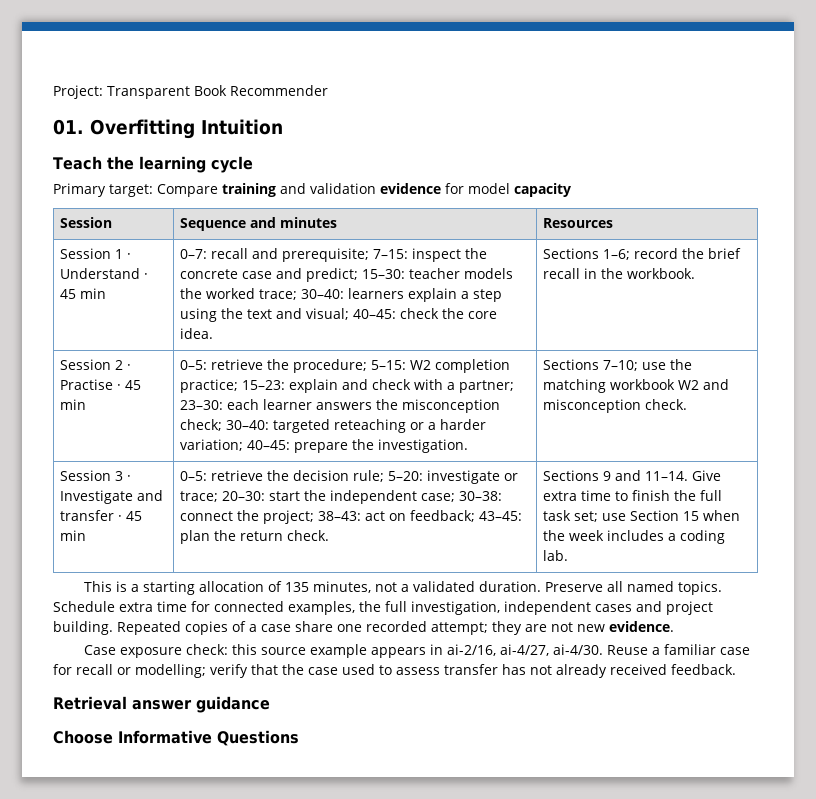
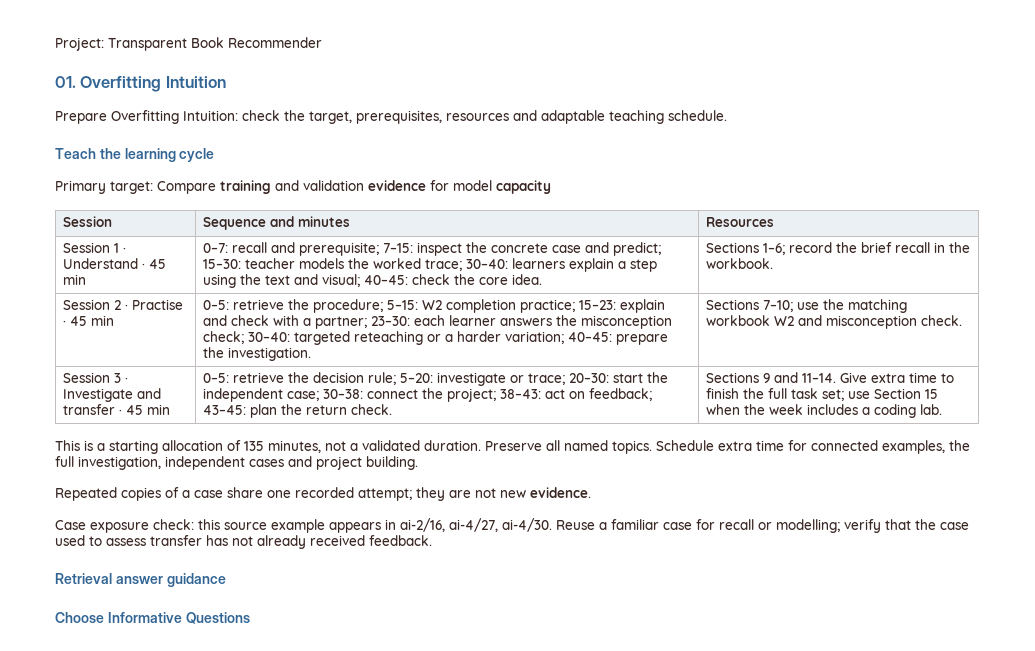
+ Prepare Overfitting Intuition: check the target, prerequisites, resources and adaptable teaching schedule.
- Schedule extra time for connected examples, the full investigation, independent cases and project building. Repeated copies of a case share one recorded attempt; they are not new evidence.
+ Schedule extra time for connected examples, the full investigation, independent cases and project building.
+ Repeated copies of a case share one recorded attempt; they are not new evidence.

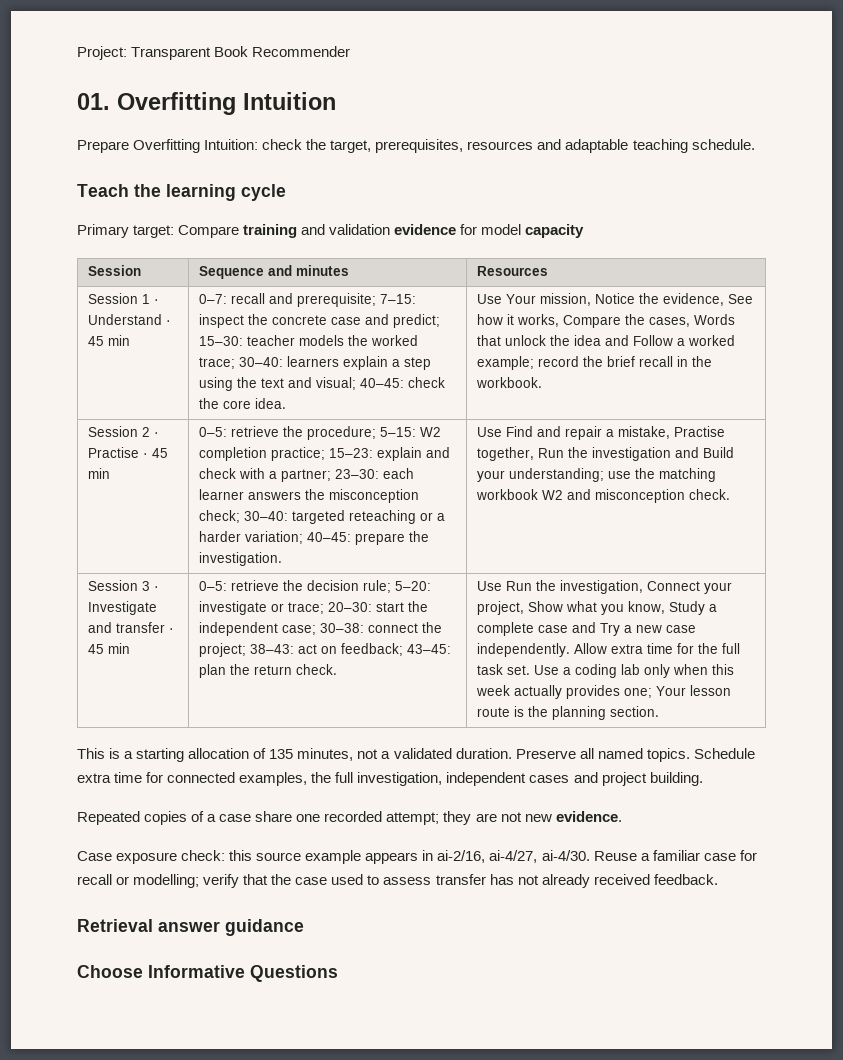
- Sections 1–6; record the brief recall in the workbook.
+ Use Your mission, Notice the evidence, See how it works, Compare the cases, Words that unlock the idea and Follow a worked example; record the brief recall in the workbook.
- Sections 7–10; use the matching workbook W2 and misconception check.
+ Use Find and repair a mistake, Practise together, Run the investigation and Build your understanding; use the matching workbook W2 and misconception check.
- Sections 9 and 11–14. Give extra time to finish the full task set; use Section 15 when the week includes a coding lab.
+ Use Run the investigation, Connect your project, Show what you know, Study a complete case and Try a new case independently. Allow extra time for the full task set. Use a coding lab only when this week actually provides one; Your lesson route is the planning section.

